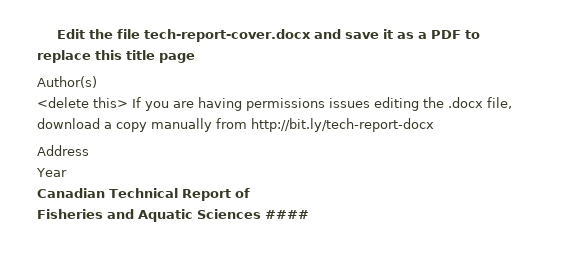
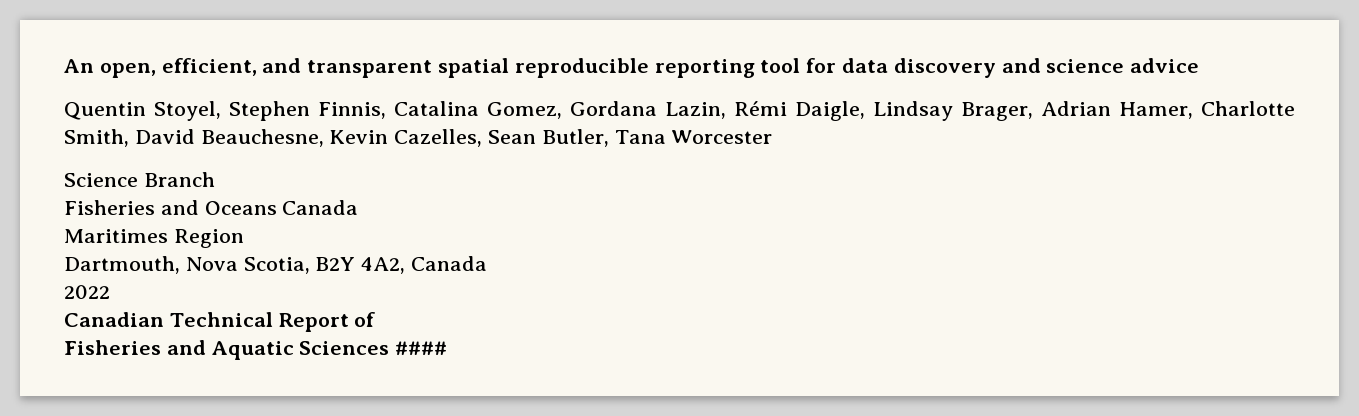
- Edit the file tech-report-cover.docx and save it as a PDF to replace this title page
- Author(s)
- <delete this> If you are having permissions issues editing the .docx file, download a copy manually from http://bit.ly/tech-report-docx
- Address
- Year
+ An open, efficient, and transparent spatial reproducible reporting tool for data discovery and science advice
+ Quentin Stoyel, Stephen Finnis, Catalina Gomez, Gordana Lazin, Rémi Daigle, Lindsay Brager, Adrian Hamer, Charlotte Smith, David Beauchesne, Kevin Cazelles, Sean Butler, Tana Worcester
+ Science Branch
+ Fisheries and Oceans Canada
+ Maritimes Region
+ Dartmouth, Nova Scotia, B2Y 4A2, Canada
+ 2022

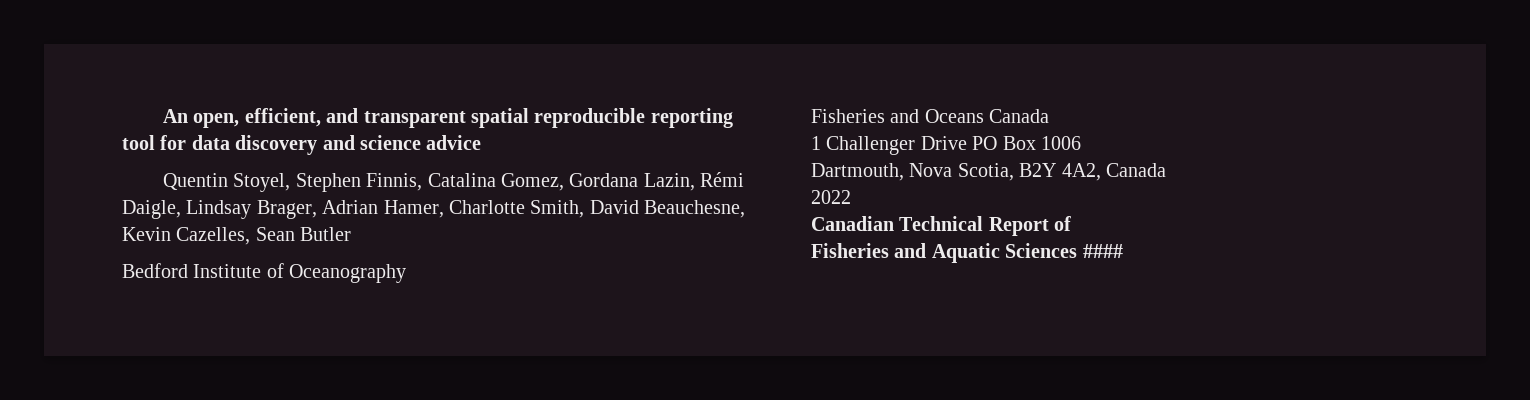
- Quentin Stoyel, Stephen Finnis, Catalina Gomez, Gordana Lazin, Rémi Daigle, Lindsay Brager, Adrian Hamer, Charlotte Smith, David Beauchesne, Kevin Cazelles, Sean Butler, Tana Worcester
- Science Branch
+ Quentin Stoyel, Stephen Finnis, Catalina Gomez, Gordana Lazin, Rémi Daigle, Lindsay Brager, Adrian Hamer, Charlotte Smith, David Beauchesne, Kevin Cazelles, Sean Butler
+ Bedford Institute of Oceanography
- Maritimes Region
+ 1 Challenger Drive PO Box 1006

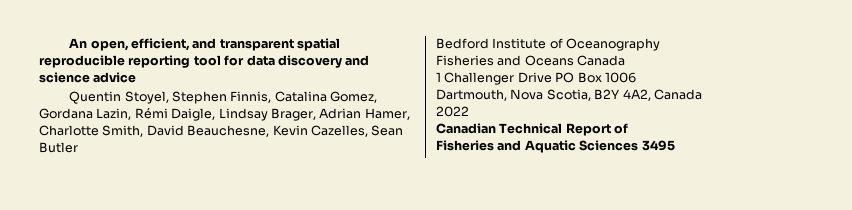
- Fisheries and Aquatic Sciences ####
+ Fisheries and Aquatic Sciences 3495

